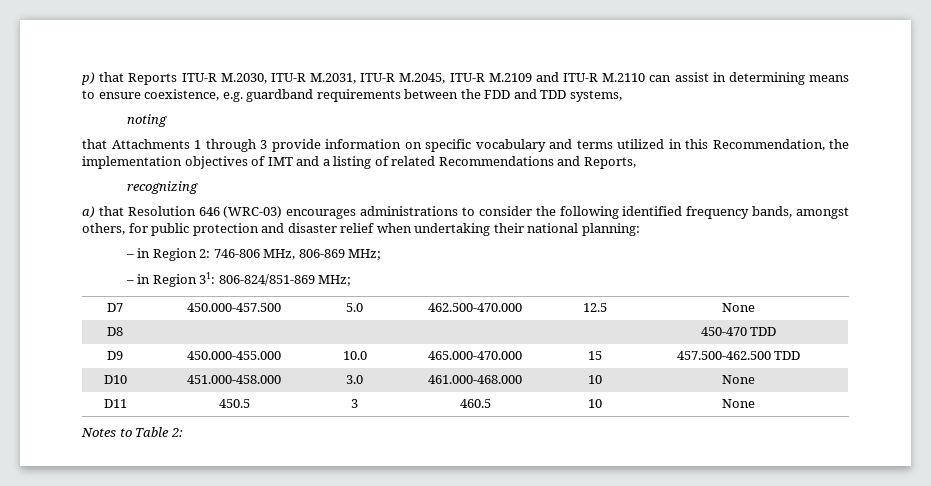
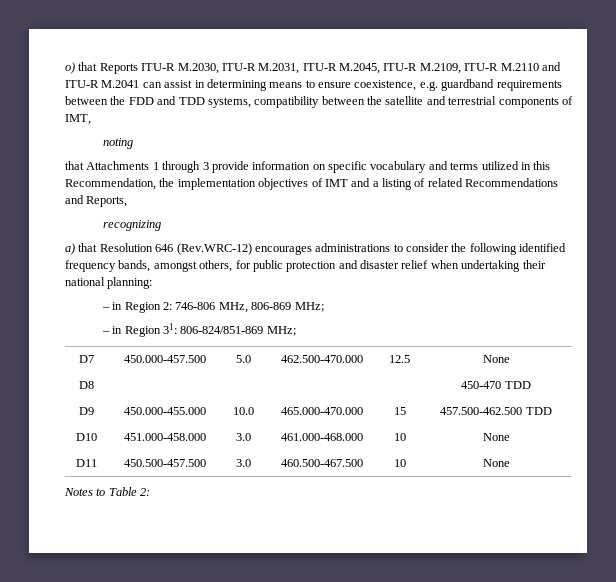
- p) that Reports ITU-R M.2030, ITU-R M.2031, ITU-R M.2045, ITU-R M.2109 and ITU-R M.2110 can assist in determining means to ensure coexistence, e.g. guardband requirements between the FDD and TDD systems,
+ o) that Reports ITU-R M.2030, ITU-R M.2031, ITU-R M.2045, ITU-R M.2109, ITU-R M.2110 and ITU-R M.2041 can assist in determining means to ensure coexistence, e.g. guardband requirements between the FDD and TDD systems, compatibility between the satellite and terrestrial components of IMT,
- a) that Resolution 646 (WRC-03) encourages administrations to consider the following identified frequency bands, amongst others, for public protection and disaster relief when undertaking their national planning:
+ a) that Resolution 646 (Rev.WRC-12) encourages administrations to consider the following identified frequency bands, amongst others, for public protection and disaster relief when undertaking their national planning:
- D11 | 450.5 | 3 | 460.5 | 10 | None
+ D11 | 450.500-457.500 | 3.0 | 460.500-467.500 | 10 | None

